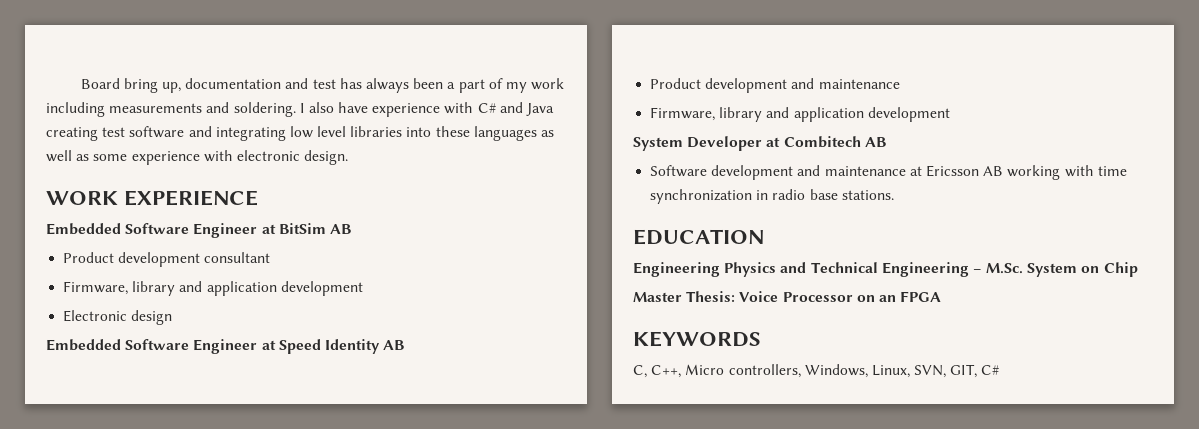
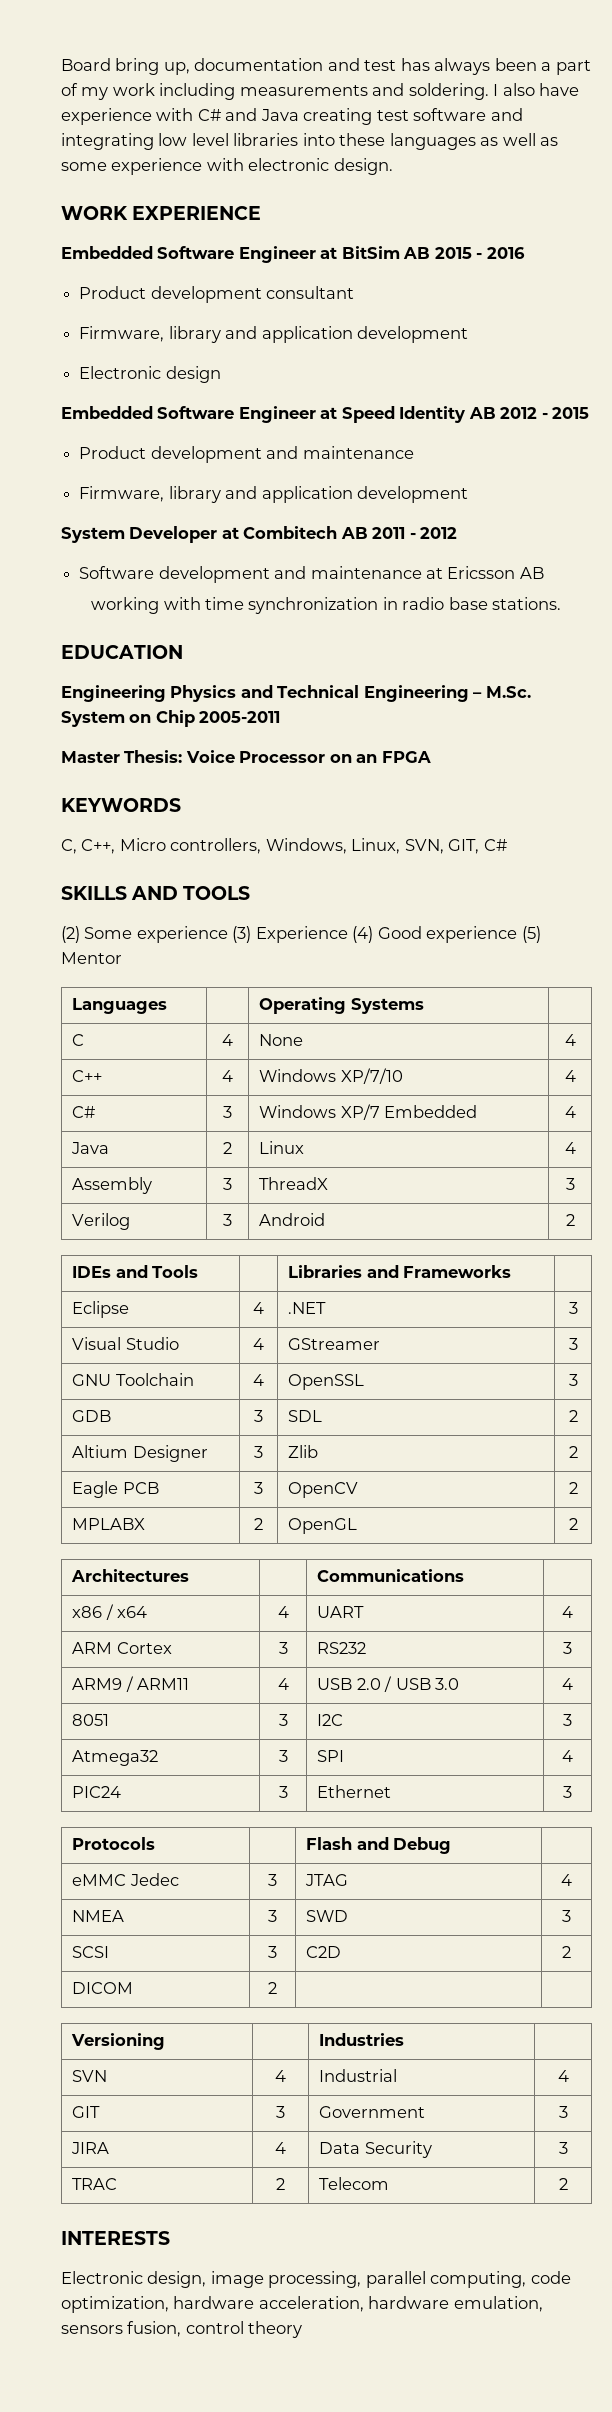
- Embedded Software Engineer at BitSim AB
+ Embedded Software Engineer at BitSim AB 2015 - 2016
- Embedded Software Engineer at Speed Identity AB
+ Embedded Software Engineer at Speed Identity AB 2012 - 2015
- System Developer at Combitech AB
+ System Developer at Combitech AB 2011 - 2012
- Software development and maintenance at Ericsson AB working with time synchronization in radio base stations.
+ Software development and maintenance at Ericsson AB
+ working with time synchronization in radio base stations.
- Engineering Physics and Technical Engineering – M.Sc. System on Chip
+ Engineering Physics and Technical Engineering – M.Sc. System on Chip 2005-2011
+ SKILLS AND TOOLS
+ (2) Some experience (3) Experience (4) Good experience (5) Mentor
+ Languages | | Operating Systems |
+ C | 4 | None | 4
+ C++ | 4 | Windows XP/7/10 | 4
+ C# | 3 | Windows XP/7 Embedded | 4
+ Java | 2 | Linux | 4
+ Assembly | 3 | ThreadX | 3
+ Verilog | 3 | Android | 2
+ IDEs and Tools | | Libraries and Frameworks |
+ Eclipse | 4 | .NET | 3
+ Visual Studio | 4 | GStreamer | 3
+ GNU Toolchain | 4 | OpenSSL | 3
+ GDB | 3 | SDL | 2
+ Altium Designer | 3 | Zlib | 2
+ Eagle PCB | 3 | OpenCV | 2
+ MPLABX | 2 | OpenGL | 2
+ Architectures | | Communications |
+ x86 / x64 | 4 | UART | 4
+ ARM Cortex | 3 | RS232 | 3
+ ARM9 / ARM11 | 4 | USB 2.0 / USB 3.0 | 4
+ 8051 | 3 | I2C | 3
+ Atmega32 | 3 | SPI | 4
+ PIC24 | 3 | Ethernet | 3
+ Protocols | | Flash and Debug |
+ eMMC Jedec | 3 | JTAG | 4
+ NMEA | 3 | SWD | 3
+ SCSI | 3 | C2D | 2
+ DICOM | 2 | |
+ Versioning | | Industries |
+ SVN | 4 | Industrial | 4
+ GIT | 3 | Government | 3
+ JIRA | 4 | Data Security | 3
+ TRAC | 2 | Telecom | 2
+ INTERESTS
+ Electronic design, image processing, parallel computing, code optimization, hardware acceleration, hardware emulation, sensors fusion, control theory

